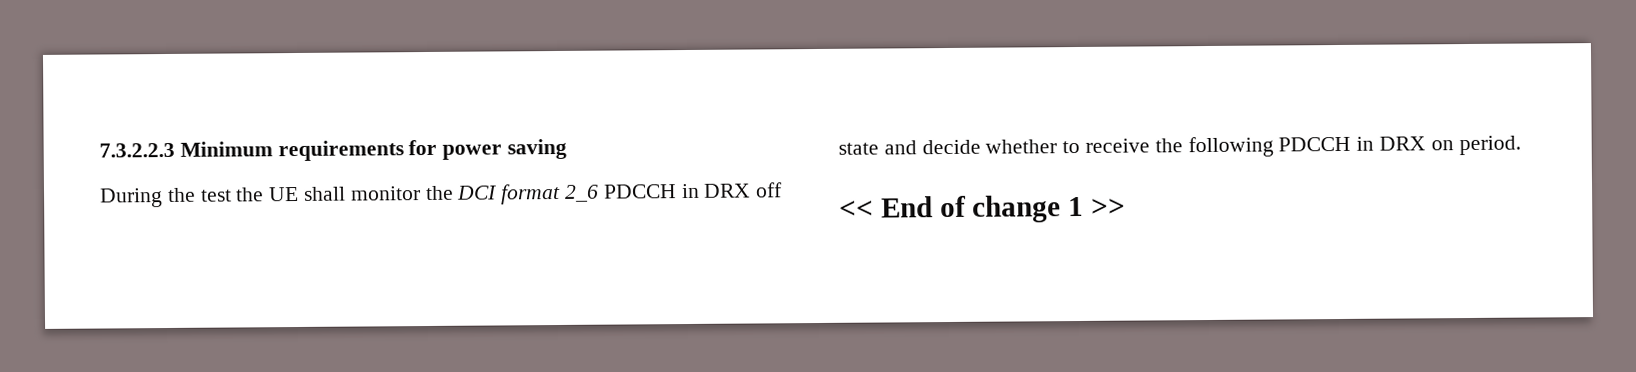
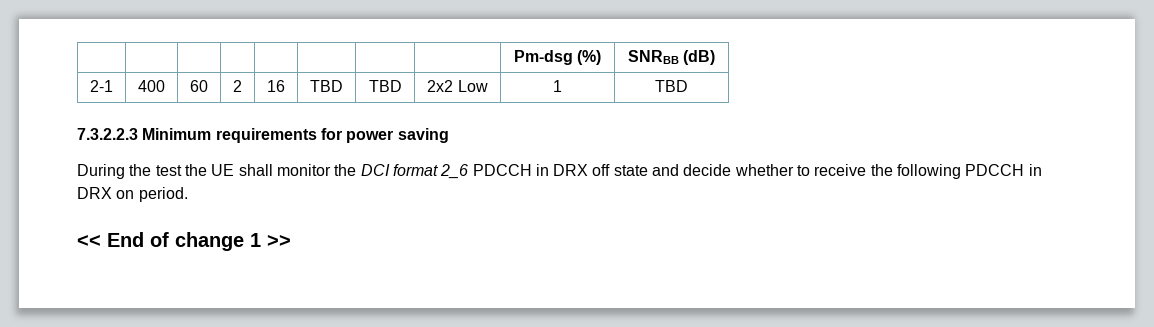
+ | | | | | | | | Pm-dsg (%) | SNRBB (dB)
+ 2-1 | 400 | 60 | 2 | 16 | TBD | TBD | 2x2 Low | 1 | TBD

